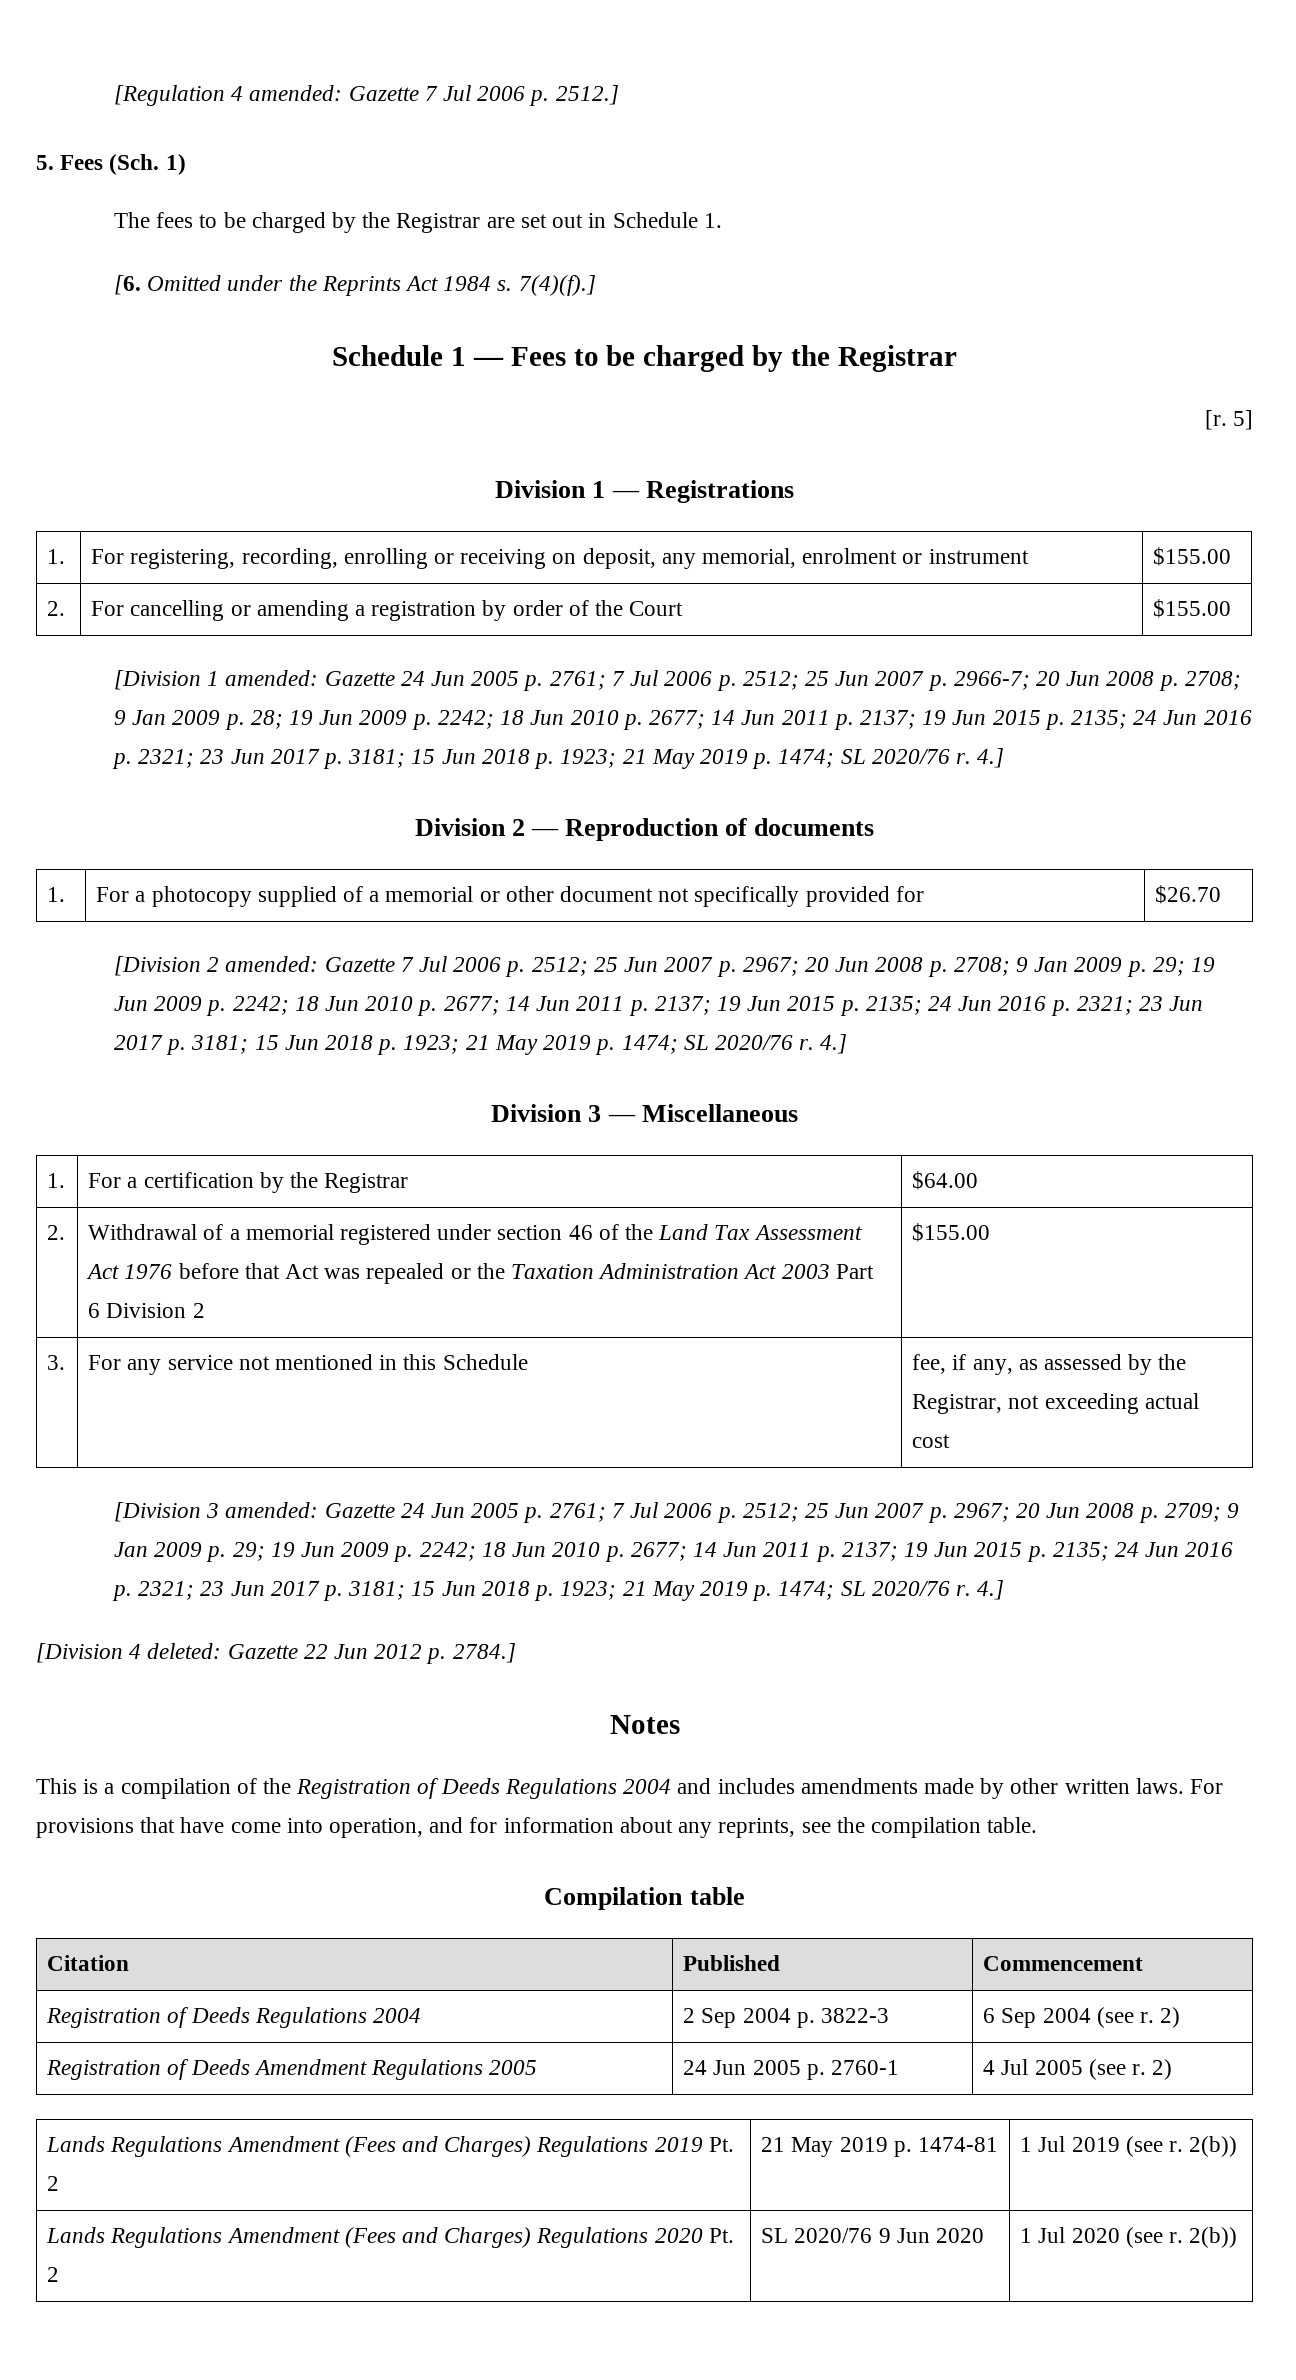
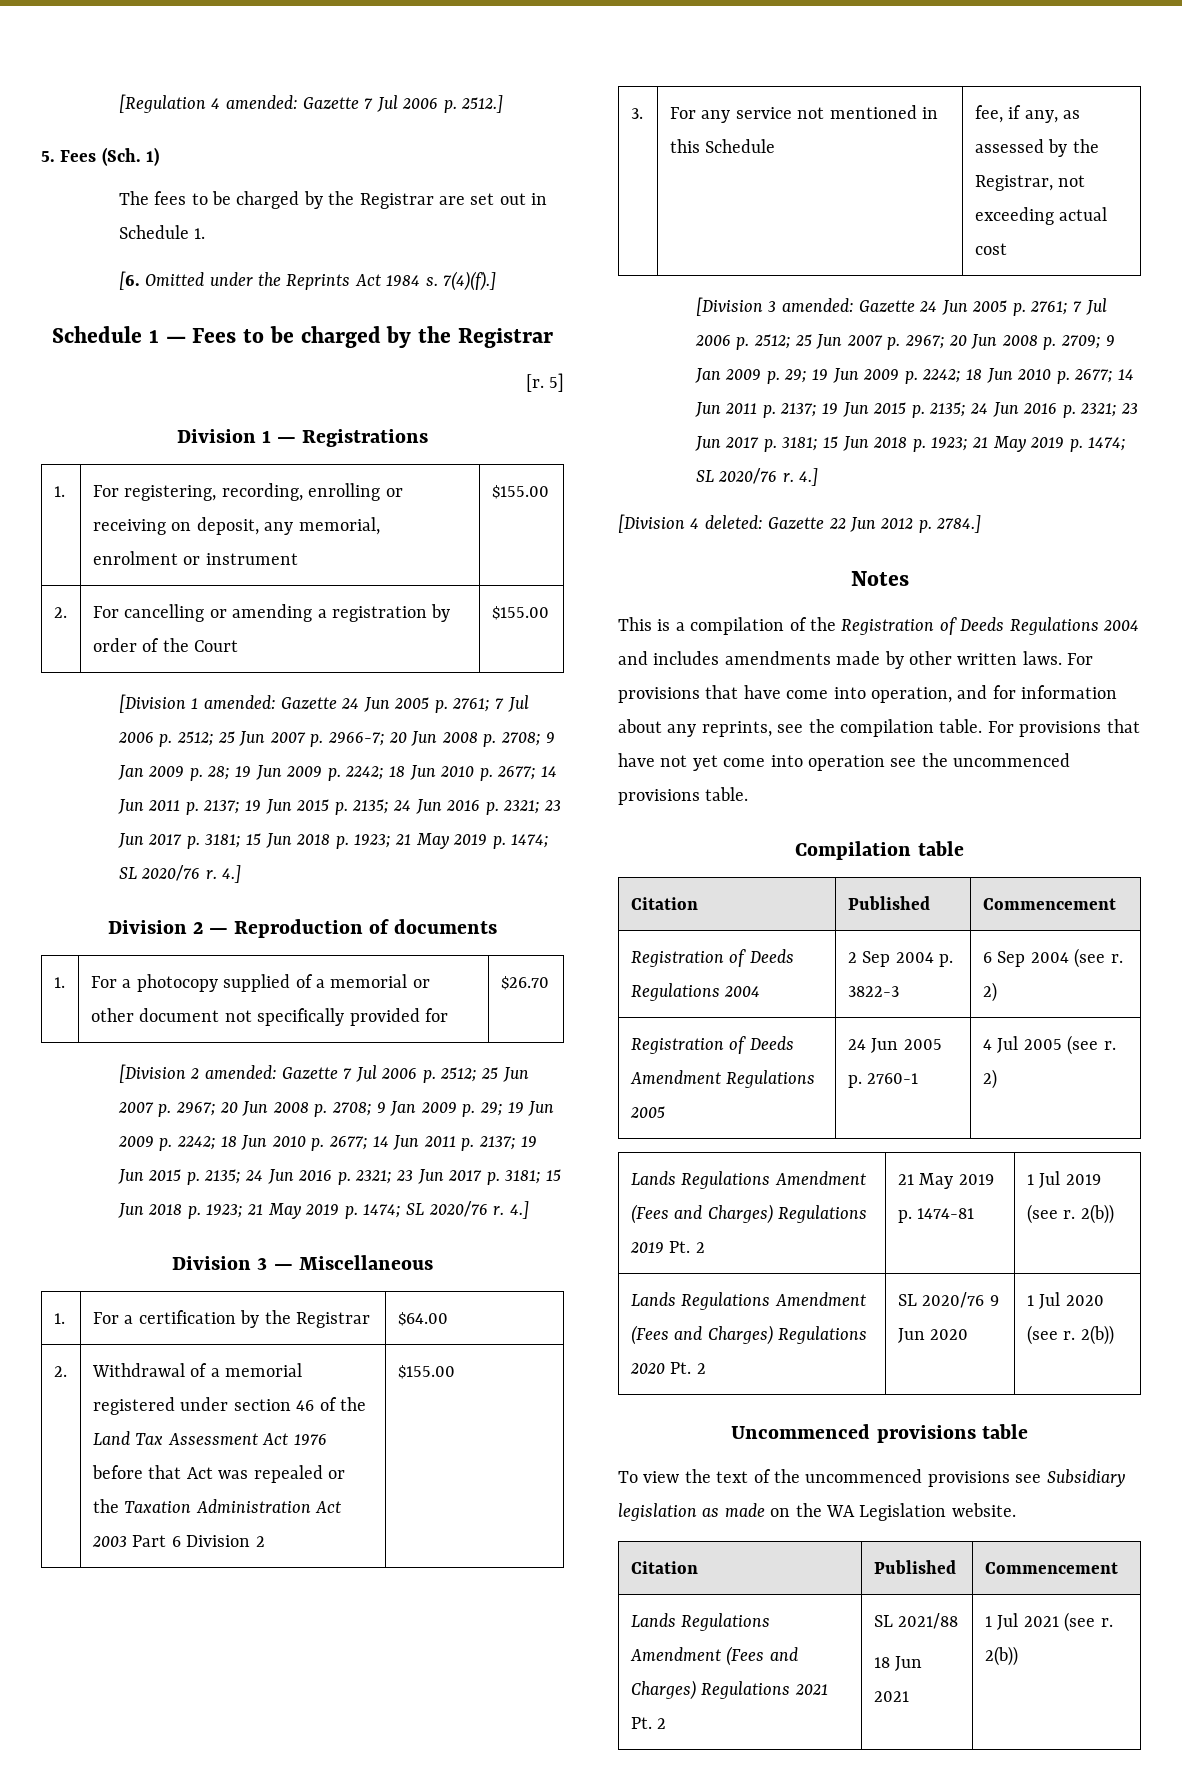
+ For provisions that have not yet come into operation see the uncommenced provisions table.
+ Uncommenced provisions table
+ To view the text of the uncommenced provisions see Subsidiary legislation as made on the WA Legislation website.
+ Citation | Published | Commencement
+ Lands Regulations Amendment (Fees and Charges) Regulations 2021 Pt. 2 | SL 2021/88
+ 18 Jun 2021 | 1 Jul 2021 (see r. 2(b))

